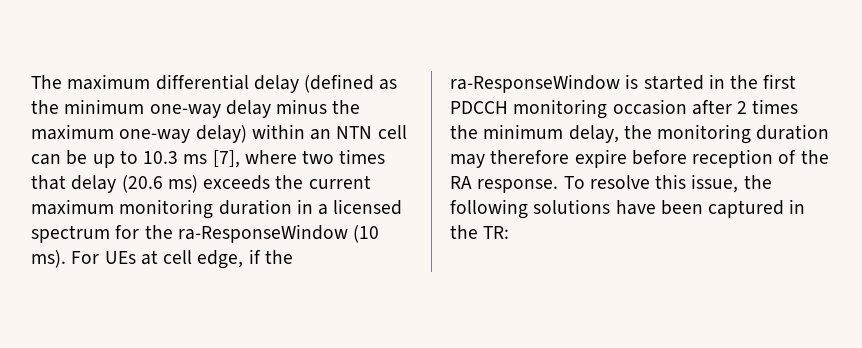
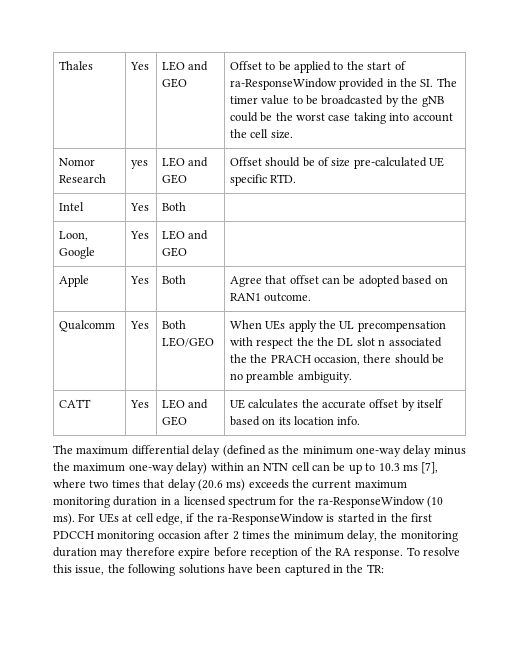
+ Thales | Yes | LEO and GEO | Offset to be applied to the start of ra-ResponseWindow provided in the SI. The timer value to be broadcasted by the gNB could be the worst case taking into account the cell size.
+ Nomor Research | yes | LEO and GEO | Offset should be of size pre-calculated UE specific RTD.
+ Intel | Yes | Both |
+ Loon, Google | Yes | LEO and GEO |
+ Apple | Yes | Both | Agree that offset can be adopted based on RAN1 outcome.
+ Qualcomm | Yes | Both LEO/GEO | When UEs apply the UL precompensation with respect the the DL slot n associated the the PRACH occasion, there should be no preamble ambiguity.
+ CATT | Yes | LEO and GEO | UE calculates the accurate offset by itself based on its location info.

